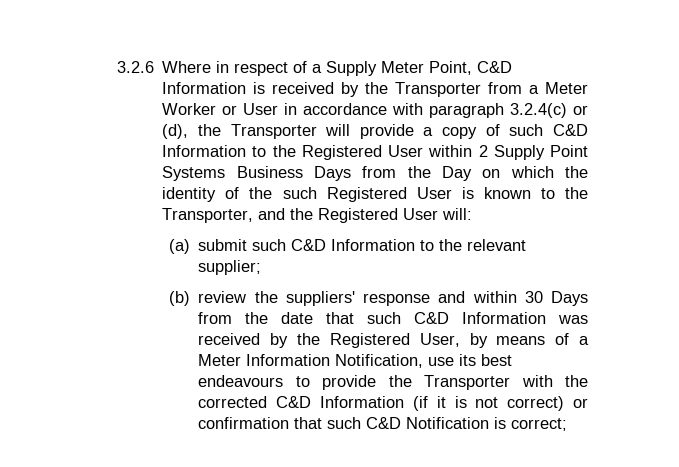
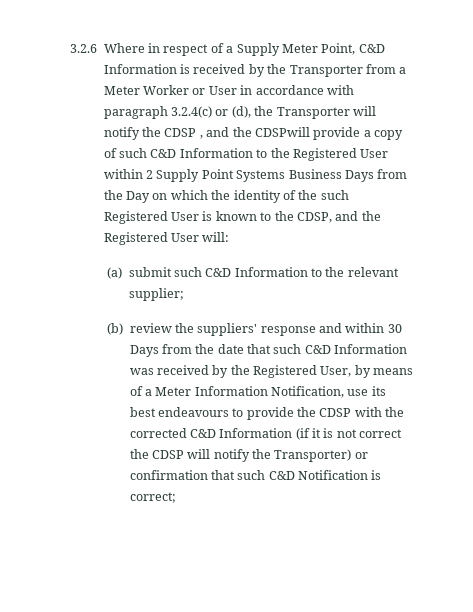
- 3.2.6 Where in respect of a Supply Meter Point, C&D Information is received by the Transporter from a Meter Worker or User in accordance with paragraph 3.2.4(c) or (d), the Transporter will provide a copy of such C&D Information to the Registered User within 2 Supply Point Systems Business Days from the Day on which the identity of the such Registered User is known to the Transporter, and the Registered User will:
+ 3.2.6 Where in respect of a Supply Meter Point, C&D Information is received by the Transporter from a Meter Worker or User in accordance with paragraph 3.2.4(c) or (d), the Transporter will notify the CDSP , and the CDSPwill provide a copy of such C&D Information to the Registered User within 2 Supply Point Systems Business Days from the Day on which the identity of the such Registered User is known to the CDSP, and the Registered User will:
- (b) review the suppliers' response and within 30 Days from the date that such C&D Information was received by the Registered User, by means of a Meter Information Notification, use its best endeavours to provide the Transporter with the corrected C&D Information (if it is not correct) or confirmation that such C&D Notification is correct;
+ (b) review the suppliers' response and within 30 Days from the date that such C&D Information was received by the Registered User, by means of a Meter Information Notification, use its best endeavours to provide the CDSP with the corrected C&D Information (if it is not correct the CDSP will notify the Transporter) or confirmation that such C&D Notification is correct;

